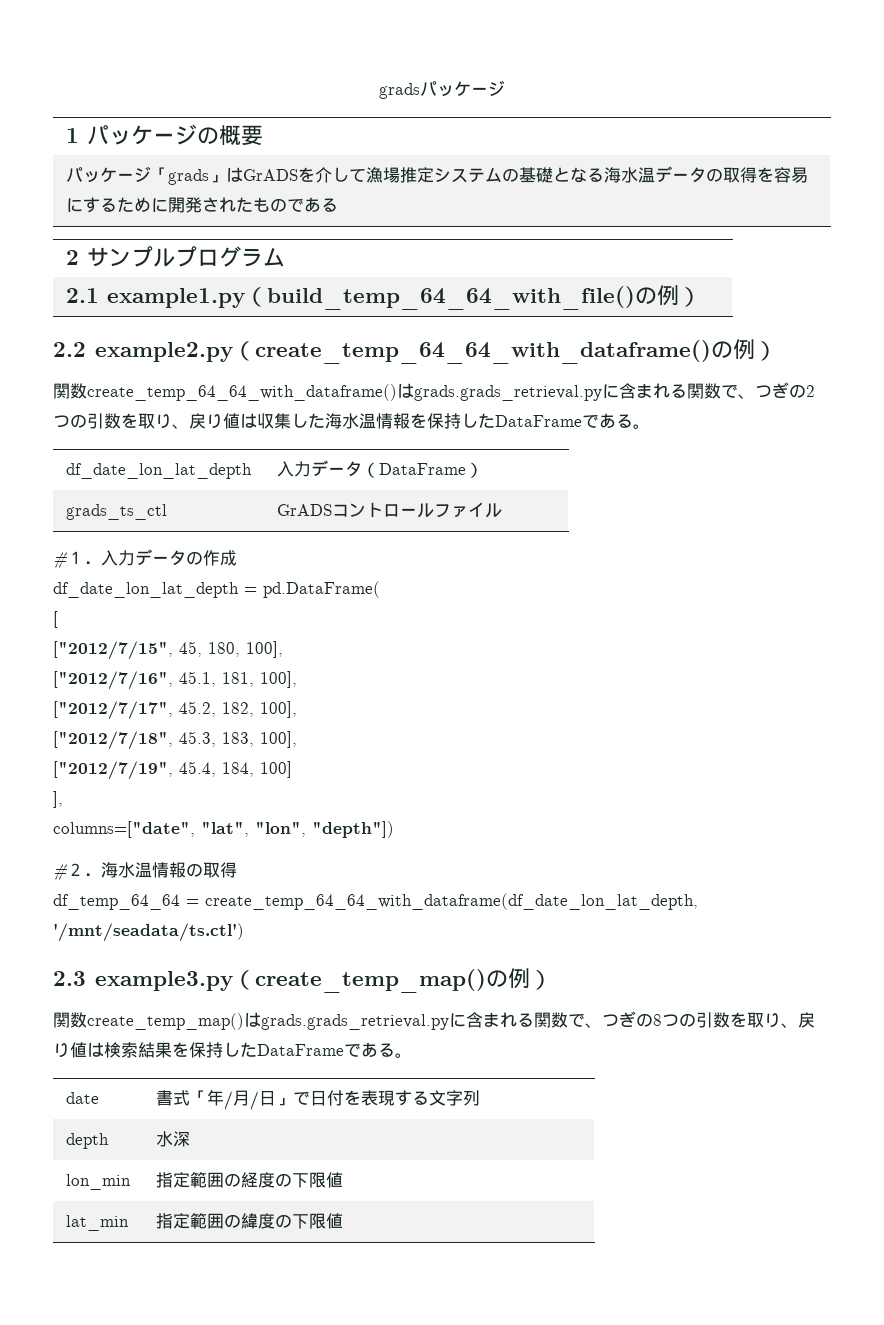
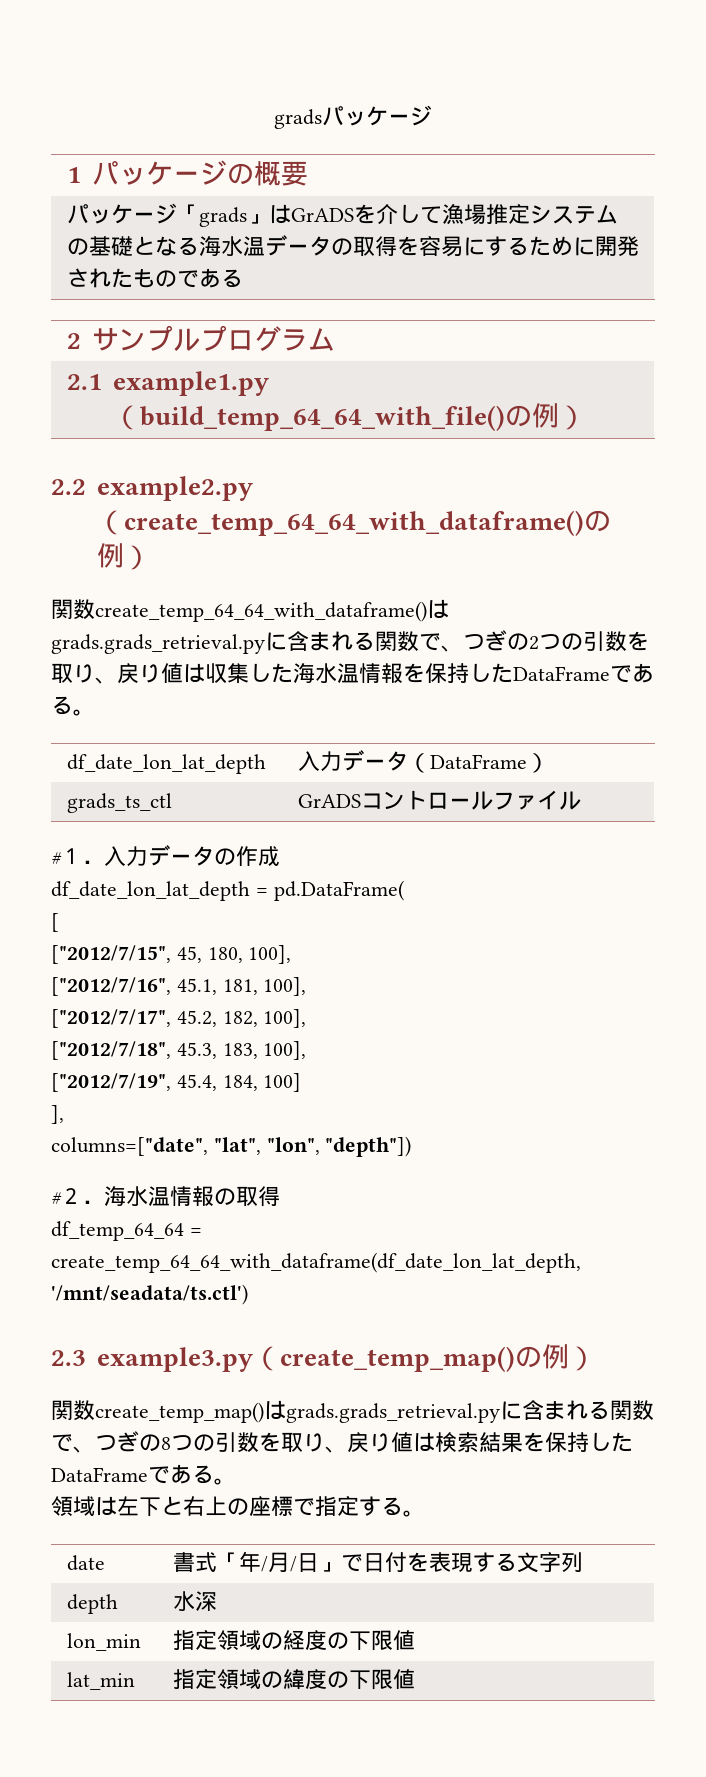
+ 領域は左下と右上の座標で指定する。
- lon_min | 指定範囲の経度の下限値
+ lon_min | 指定領域の経度の下限値
- lat_min | 指定範囲の緯度の下限値
+ lat_min | 指定領域の緯度の下限値

